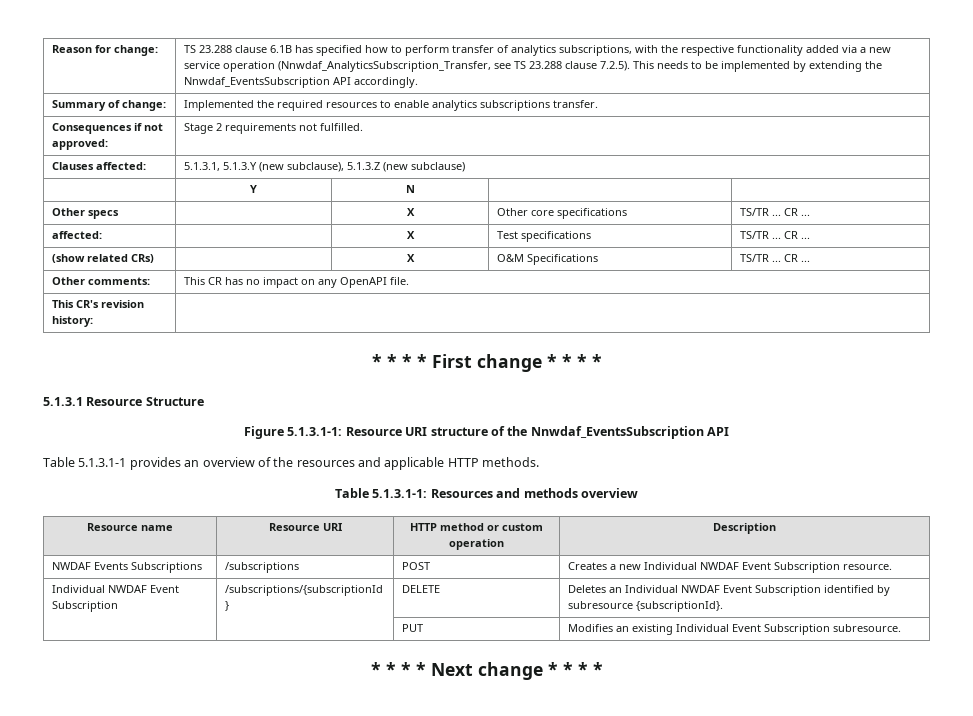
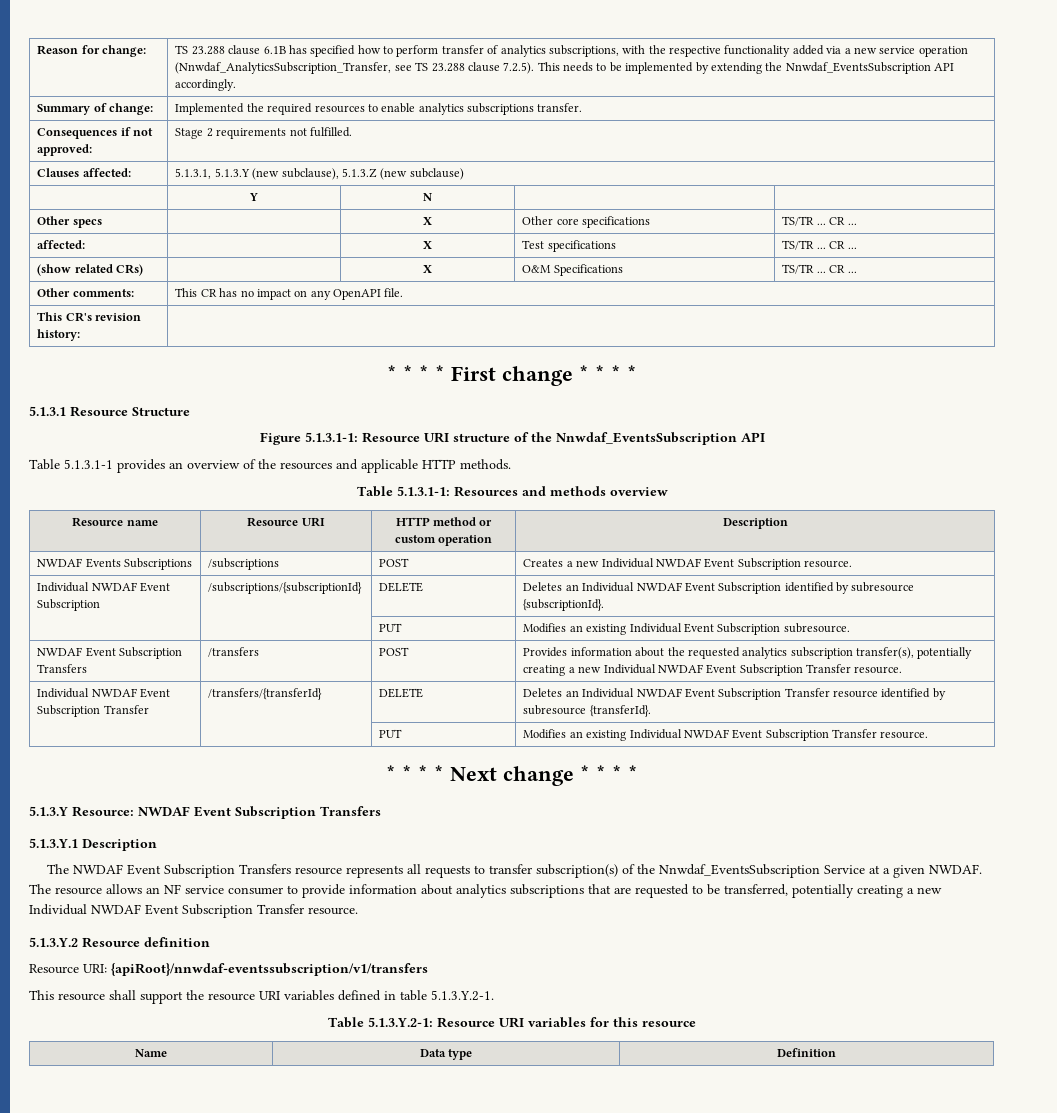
+ NWDAF Event Subscription Transfers | /transfers | POST | Provides information about the requested analytics subscription transfer(s), potentially creating a new Individual NWDAF Event Subscription Transfer resource.
+ Individual NWDAF Event Subscription Transfer | /transfers/{transferId} | DELETE | Deletes an Individual NWDAF Event Subscription Transfer resource identified by subresource {transferId}.
+ | | PUT | Modifies an existing Individual NWDAF Event Subscription Transfer resource.
+ 5.1.3.Y Resource: NWDAF Event Subscription Transfers
+ 5.1.3.Y.1 Description
+ The NWDAF Event Subscription Transfers resource represents all requests to transfer subscription(s) of the Nnwdaf_EventsSubscription Service at a given NWDAF. The resource allows an NF service consumer to provide information about analytics subscriptions that are requested to be transferred, potentially creating a new Individual NWDAF Event Subscription Transfer resource.
+ 5.1.3.Y.2 Resource definition
+ Resource URI: {apiRoot}/nnwdaf-eventssubscription/v1/transfers
+ This resource shall support the resource URI variables defined in table 5.1.3.Y.2-1.
+ Table 5.1.3.Y.2-1: Resource URI variables for this resource
+ Name | Data type | Definition

